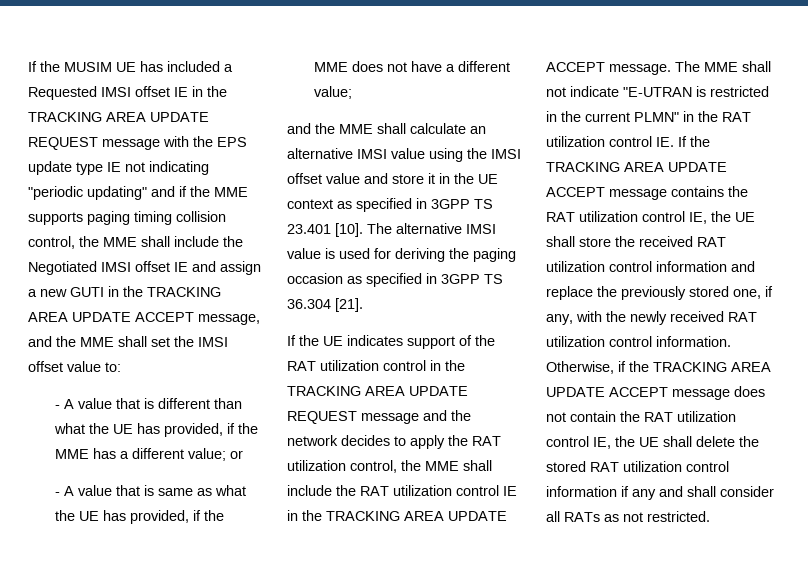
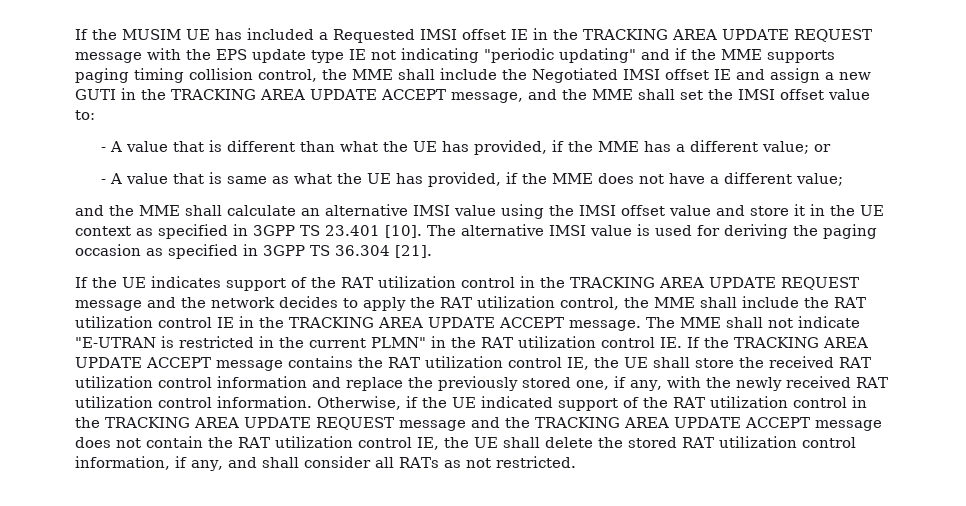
- Otherwise, if the TRACKING AREA UPDATE ACCEPT message does not contain the RAT utilization control IE, the UE shall delete the stored RAT utilization control information if any and shall consider all RATs as not restricted.
+ Otherwise, if the UE indicated support of the RAT utilization control in the TRACKING AREA UPDATE REQUEST message and the TRACKING AREA UPDATE ACCEPT message does not contain the RAT utilization control IE, the UE shall delete the stored RAT utilization control information, if any, and shall consider all RATs as not restricted.

